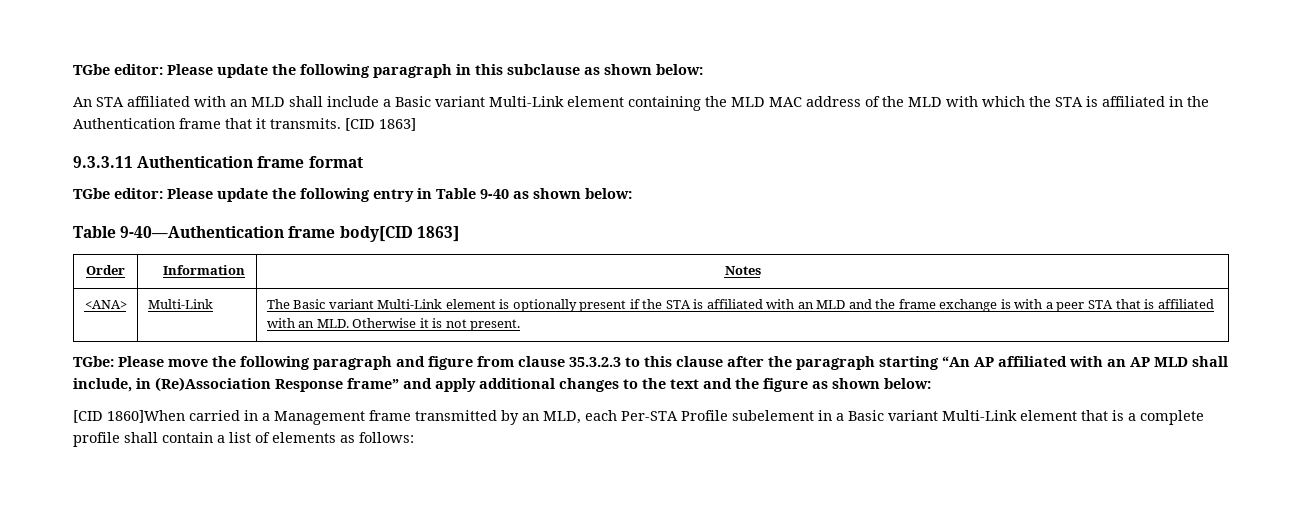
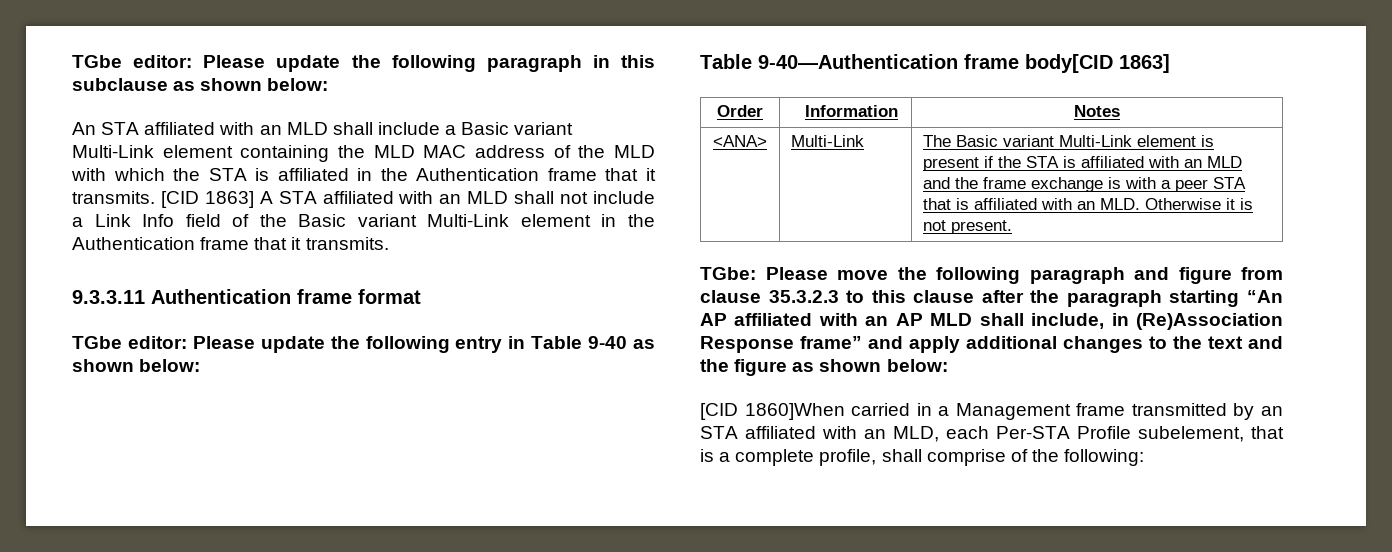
- [CID 1863]
+ [CID 1863] A STA affiliated with an MLD shall not include a Link Info field of the Basic variant Multi-Link element in the Authentication frame that it transmits.
- <ANA> | Multi-Link | The Basic variant Multi-Link element is optionally present if the STA is affiliated with an MLD and the frame exchange is with a peer STA that is affiliated with an MLD. Otherwise it is not present.
+ <ANA> | Multi-Link | The Basic variant Multi-Link element is present if the STA is affiliated with an MLD and the frame exchange is with a peer STA that is affiliated with an MLD. Otherwise it is not present.
- [CID 1860]When carried in a Management frame transmitted by an MLD, each Per-STA Profile subelement in a Basic variant Multi-Link element that is a complete profile shall contain a list of elements as follows:
+ [CID 1860]When carried in a Management frame transmitted by an STA affiliated with an MLD, each Per-STA Profile subelement, that is a complete profile, shall comprise of the following:

